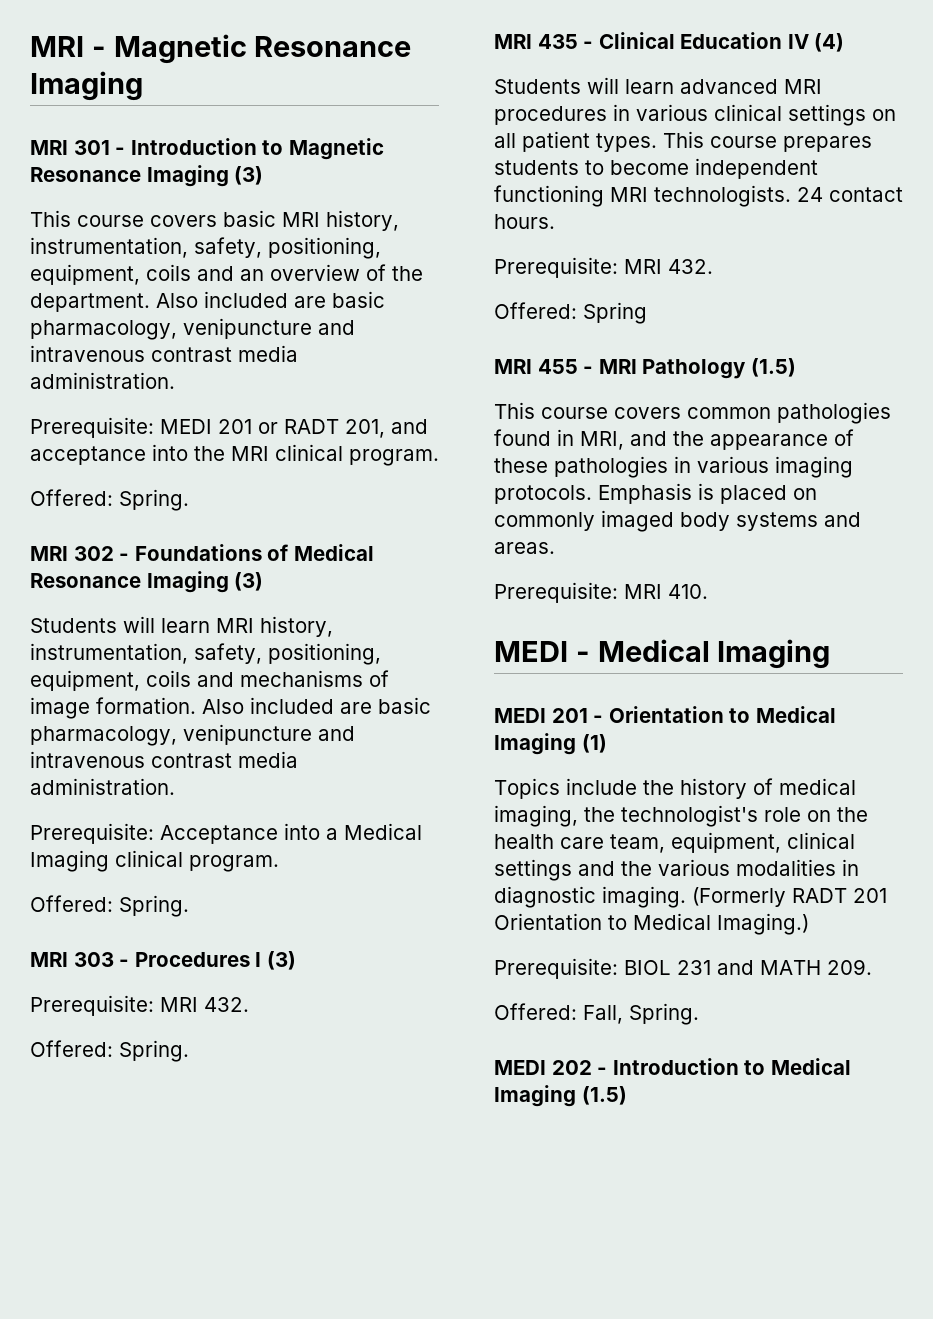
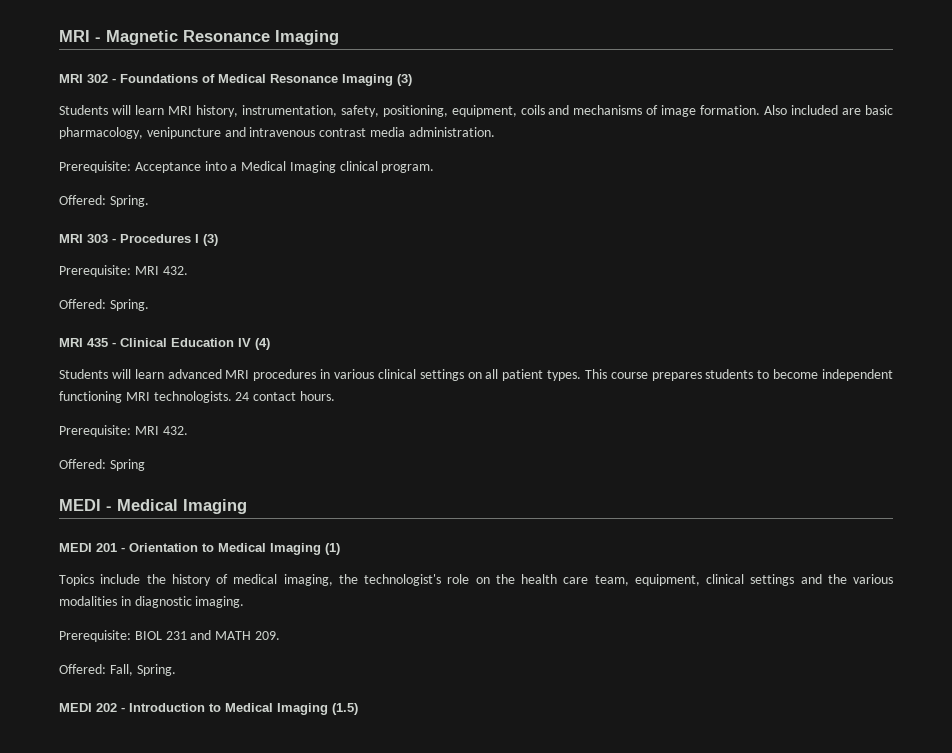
- MRI 301 - Introduction to Magnetic Resonance Imaging (3)
- This course covers basic MRI history, instrumentation, safety, positioning, equipment, coils and an overview of the department. Also included are basic pharmacology, venipuncture and intravenous contrast media administration.
- Prerequisite: MEDI 201 or RADT 201, and acceptance into the MRI clinical program.
- Offered: Spring.
- MRI 455 - MRI Pathology (1.5)
- This course covers common pathologies found in MRI, and the appearance of these pathologies in various imaging protocols. Emphasis is placed on commonly imaged body systems and areas.
- Prerequisite: MRI 410.
- (Formerly RADT 201 Orientation to Medical Imaging.)

